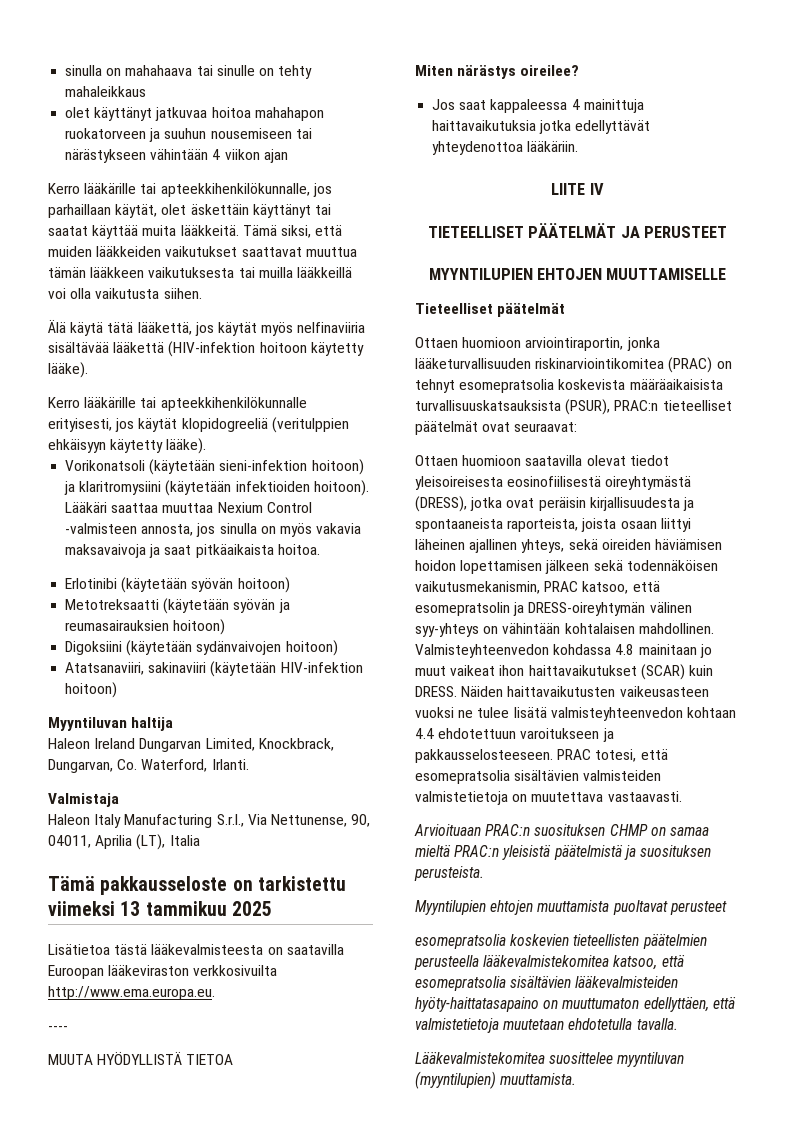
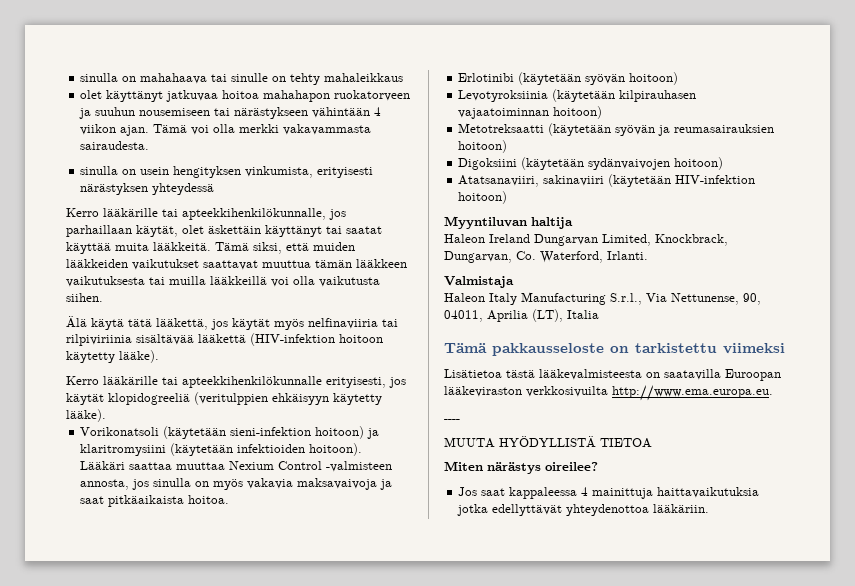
- olet käyttänyt jatkuvaa hoitoa mahahapon ruokatorveen ja suuhun nousemiseen tai närästykseen vähintään 4 viikon ajan
+ olet käyttänyt jatkuvaa hoitoa mahahapon ruokatorveen ja suuhun nousemiseen tai närästykseen vähintään 4 viikon ajan. Tämä voi olla merkki vakavammasta sairaudesta.
+ sinulla on usein hengityksen vinkumista, erityisesti närästyksen yhteydessä
- Älä käytä tätä lääkettä, jos käytät myös nelfinaviiria sisältävää lääkettä (HIV-infektion hoitoon käytetty lääke).
+ Älä käytä tätä lääkettä, jos käytät myös nelfinaviiria tai rilpiviriinia sisältävää lääkettä (HIV-infektion hoitoon käytetty lääke).
+ Levotyroksiinia (käytetään kilpirauhasen vajaatoiminnan hoitoon)
- Tämä pakkausseloste on tarkistettu viimeksi 13 tammikuu 2025
+ Tämä pakkausseloste on tarkistettu viimeksi
- LIITE IV
- TIETEELLISET PÄÄTELMÄT JA PERUSTEET
- MYYNTILUPIEN EHTOJEN MUUTTAMISELLE
- Tieteelliset päätelmät
- Ottaen huomioon arviointiraportin, jonka lääketurvallisuuden riskinarviointikomitea (PRAC) on tehnyt esomepratsolia koskevista määräaikaisista turvallisuuskatsauksista (PSUR), PRAC:n tieteelliset päätelmät ovat seuraavat:
- Ottaen huomioon saatavilla olevat tiedot yleisoireisesta eosinofiilisestä oireyhtymästä (DRESS), jotka ovat peräisin kirjallisuudesta ja spontaaneista raporteista, joista osaan liittyi läheinen ajallinen yhteys, sekä oireiden häviämisen hoidon lopettamisen jälkeen sekä todennäköisen vaikutusmekanismin, PRAC katsoo, että esomepratsolin ja DRESS-oireyhtymän välinen syy-yhteys on vähintään kohtalaisen mahdollinen. Valmisteyhteenvedon kohdassa 4.8 mainitaan jo muut vaikeat ihon haittavaikutukset (SCAR) kuin DRESS. Näiden haittavaikutusten vaikeusasteen vuoksi ne tulee lisätä valmisteyhteenvedon kohtaan 4.4 ehdotettuun varoitukseen ja pakkausselosteeseen. PRAC totesi, että esomepratsolia sisältävien valmisteiden valmistetietoja on muutettava vastaavasti.
- Arvioituaan PRAC:n suosituksen CHMP on samaa mieltä PRAC:n yleisistä päätelmistä ja suosituksen perusteista.
- Myyntilupien ehtojen muuttamista puoltavat perusteet
- esomepratsolia koskevien tieteellisten päätelmien perusteella lääkevalmistekomitea katsoo, että esomepratsolia sisältävien lääkevalmisteiden hyöty-haittatasapaino on muuttumaton edellyttäen, että valmistetietoja muutetaan ehdotetulla tavalla.
- Lääkevalmistekomitea suosittelee myyntiluvan (myyntilupien) muuttamista.

